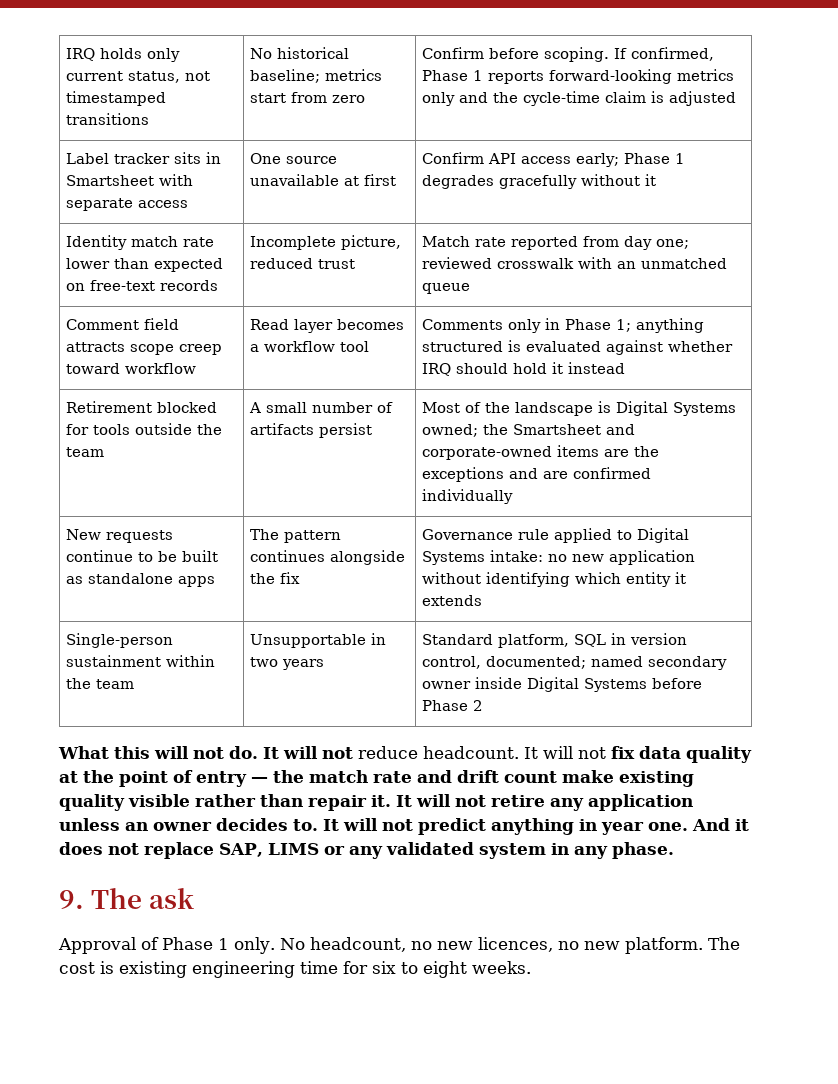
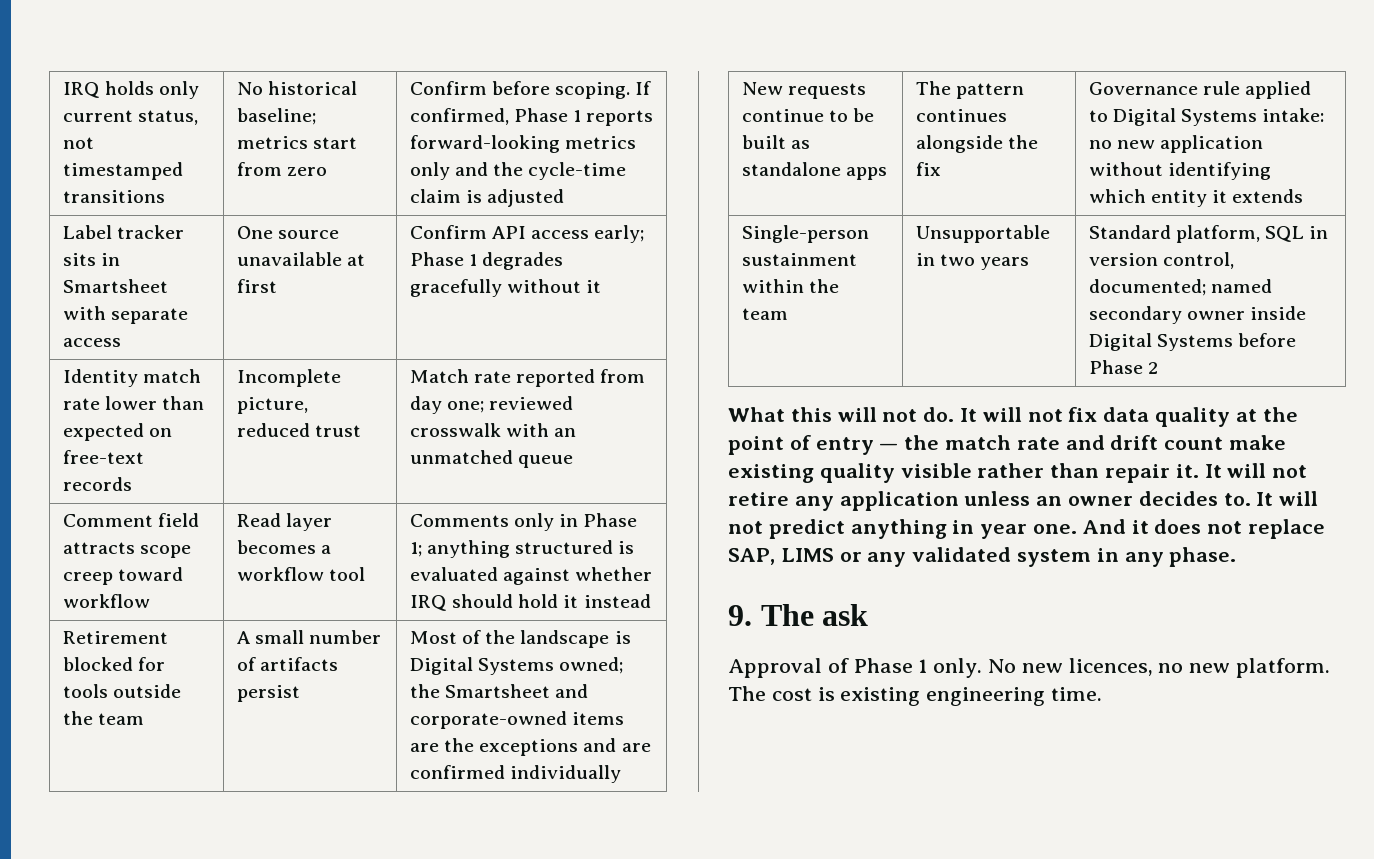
- It will not reduce headcount. It will not fix data quality at the point of entry — the match rate and drift count make existing quality visible rather than repair it.
+ It will not fix data quality at the point of entry — the match rate and drift count make existing quality visible rather than repair it.
- No headcount, no new licences, no new platform.
+ No new licences, no new platform.
- The cost is existing engineering time for six to eight weeks.
+ The cost is existing engineering time.

